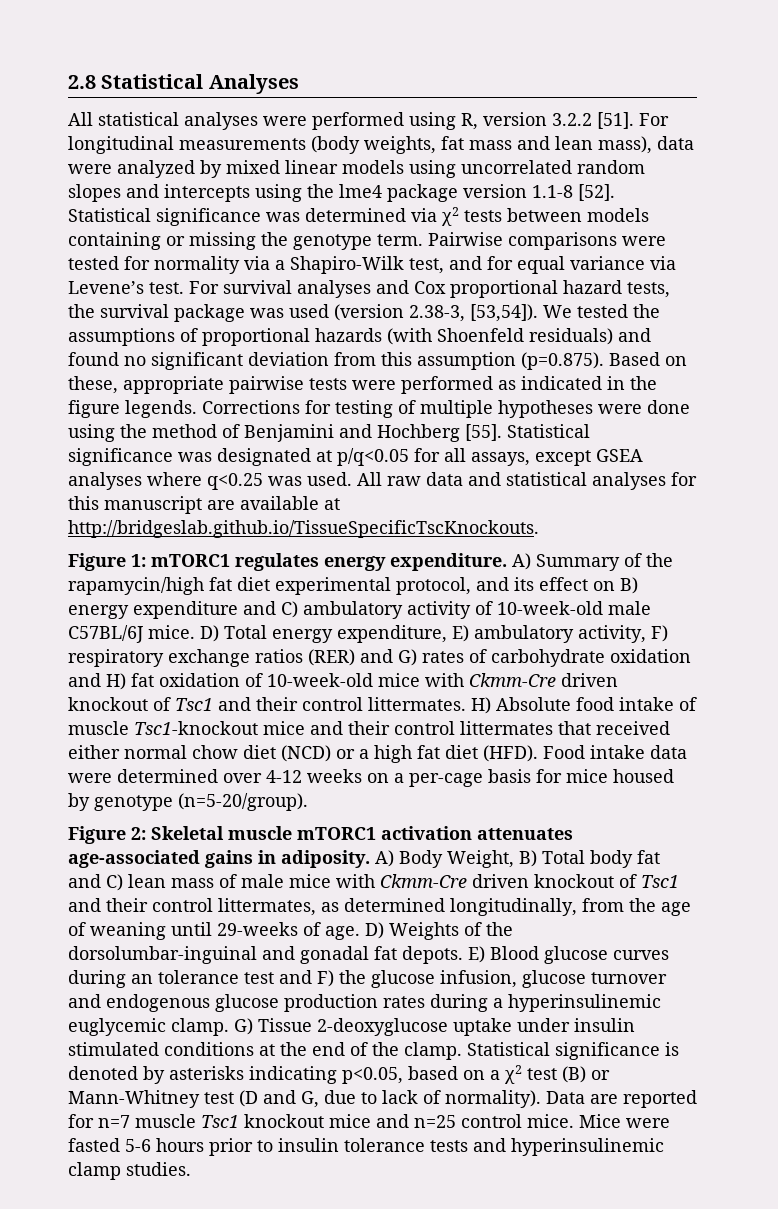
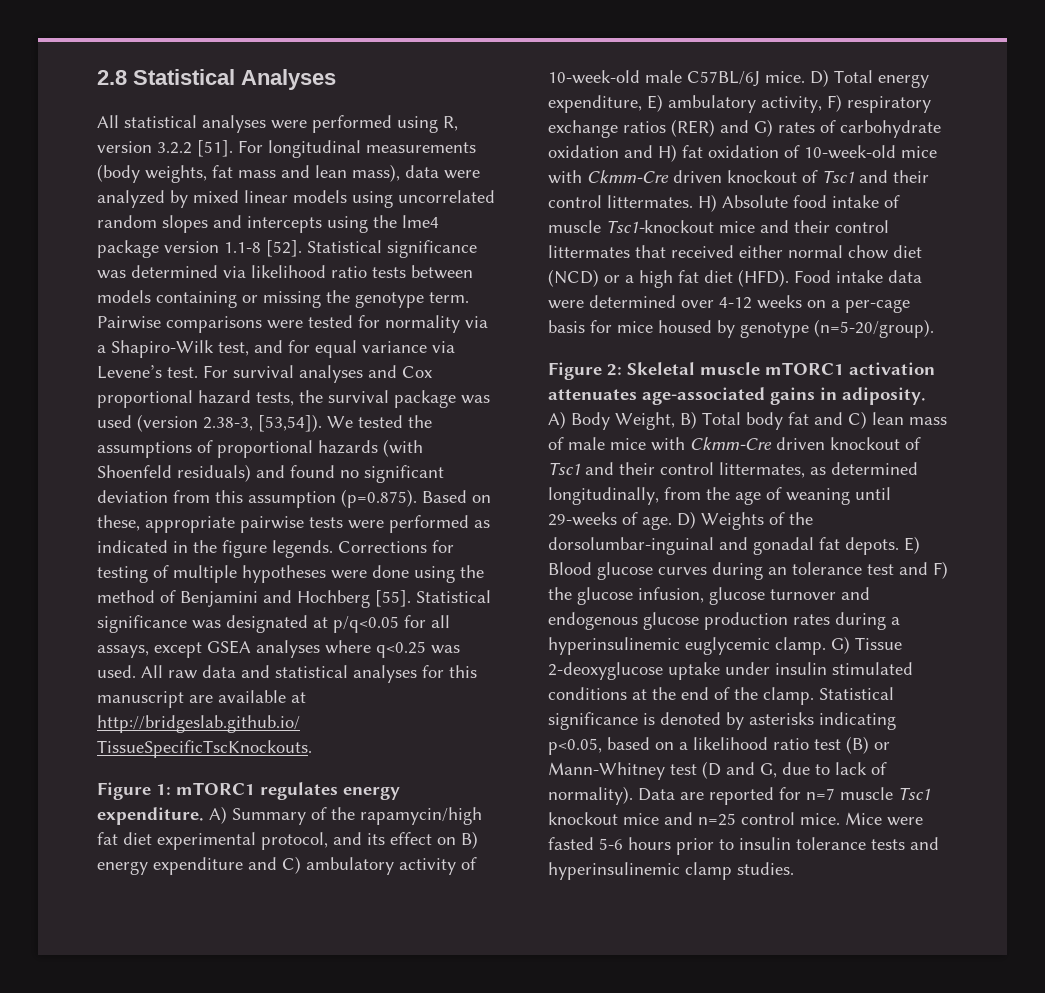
- Statistical significance was determined via χ2 tests between models containing or missing the genotype term.
+ Statistical significance was determined via likelihood ratio tests between models containing or missing the genotype term.
- Statistical significance is denoted by asterisks indicating p<0.05, based on a χ2 test (B) or Mann-Whitney test (D and G, due to lack of normality).
+ Statistical significance is denoted by asterisks indicating p<0.05, based on a likelihood ratio test (B) or Mann-Whitney test (D and G, due to lack of normality).

